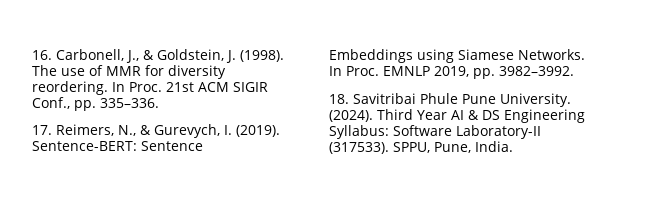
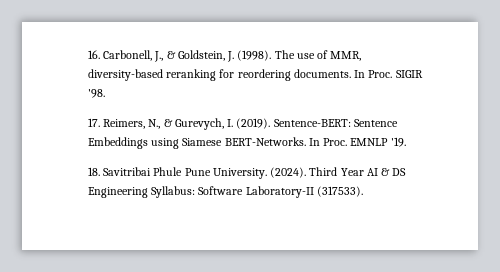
- The use of MMR for diversity reordering. In Proc. 21st ACM SIGIR Conf., pp. 335–336.
+ The use of MMR, diversity-based reranking for reordering documents. In Proc. SIGIR '98.
- Sentence-BERT: Sentence Embeddings using Siamese Networks.
+ Sentence-BERT: Sentence Embeddings using Siamese BERT-Networks.
- EMNLP 2019, pp. 3982–3992.
+ EMNLP '19.
- SPPU, Pune, India.

